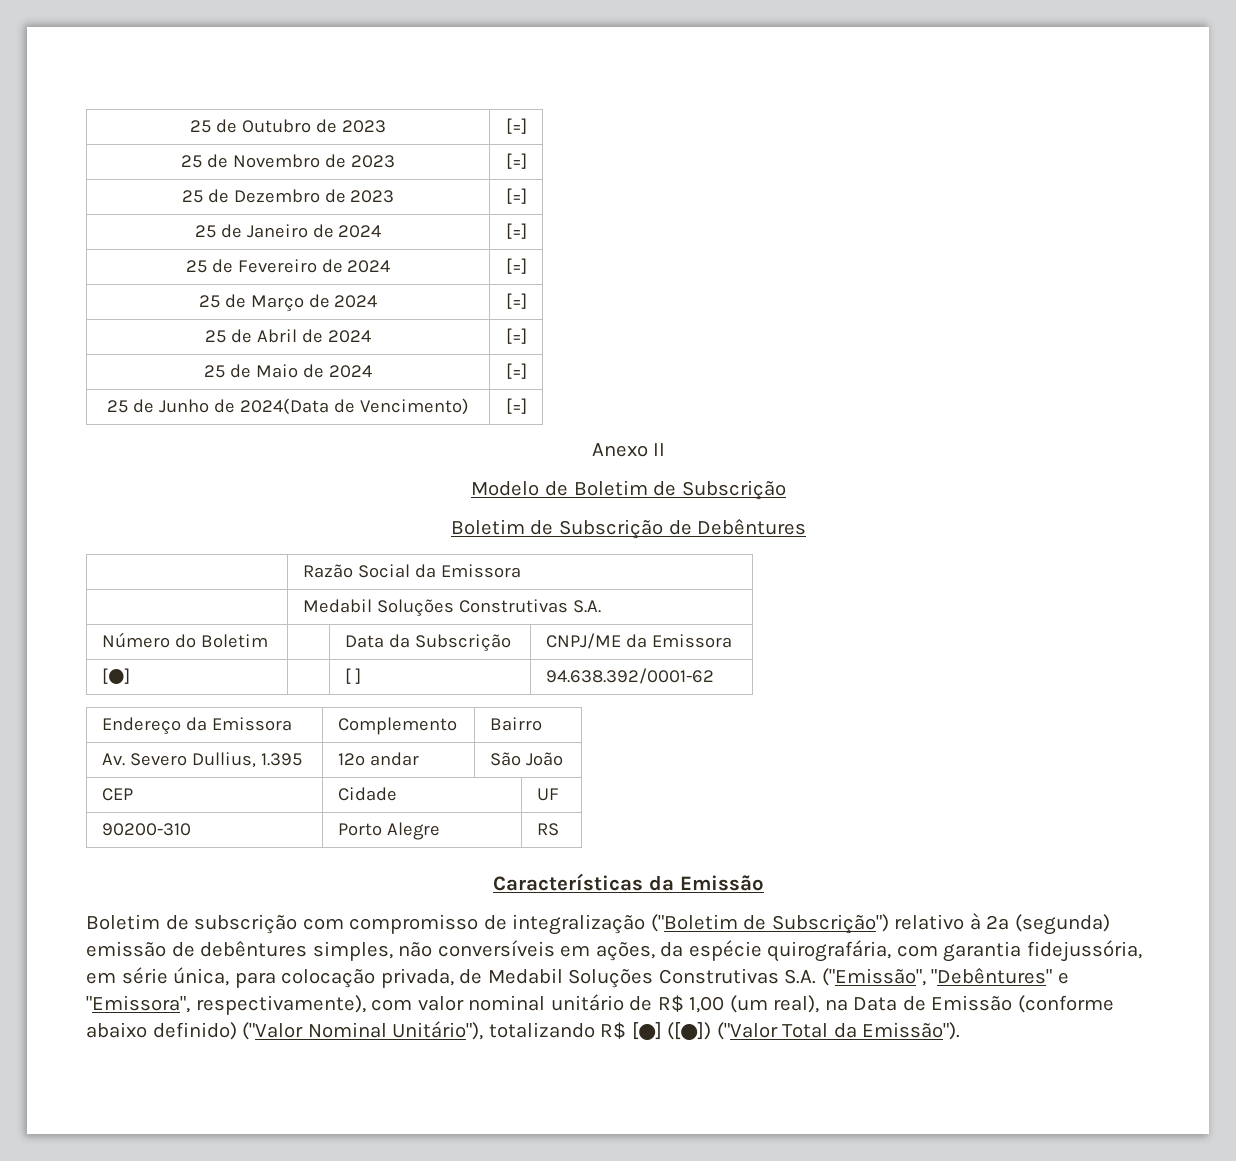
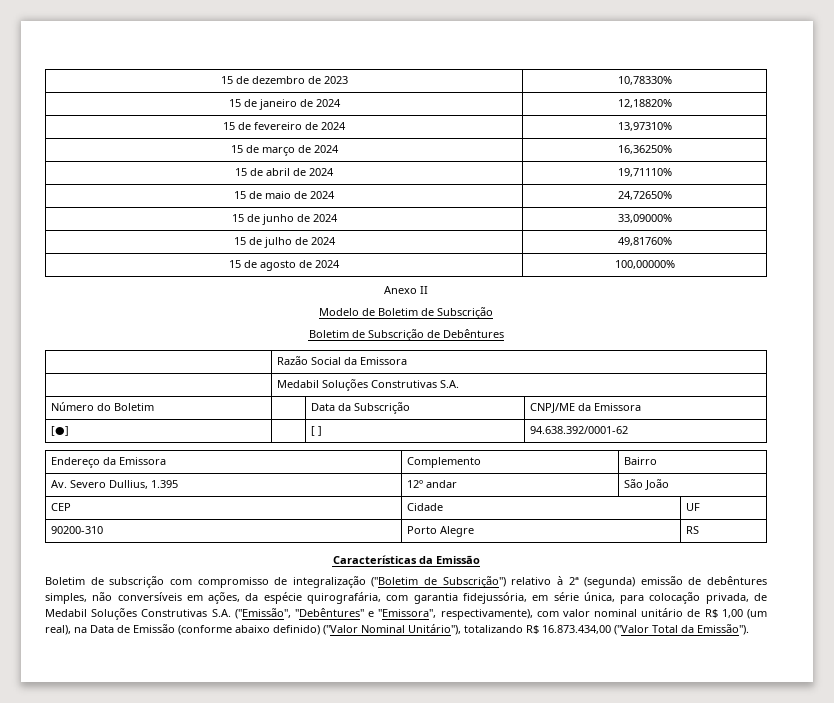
- 25 de Outubro de 2023 | [=]
- 25 de Novembro de 2023 | [=]
- 25 de Dezembro de 2023 | [=]
- 25 de Janeiro de 2024 | [=]
- 25 de Fevereiro de 2024 | [=]
- 25 de Março de 2024 | [=]
- 25 de Abril de 2024 | [=]
- 25 de Maio de 2024 | [=]
- 25 de Junho de 2024(Data de Vencimento) | [=]
+ 15 de dezembro de 2023 | 10,78330%
+ 15 de janeiro de 2024 | 12,18820%
+ 15 de fevereiro de 2024 | 13,97310%
+ 15 de março de 2024 | 16,36250%
+ 15 de abril de 2024 | 19,71110%
+ 15 de maio de 2024 | 24,72650%
+ 15 de junho de 2024 | 33,09000%
+ 15 de julho de 2024 | 49,81760%
+ 15 de agosto de 2024 | 100,00000%
- Boletim de subscrição com compromisso de integralização ("Boletim de Subscrição") relativo à 2ª (segunda) emissão de debêntures simples, não conversíveis em ações, da espécie quirografária, com garantia fidejussória, em série única, para colocação privada, de Medabil Soluções Construtivas S.A. ("Emissão", "Debêntures" e "Emissora", respectivamente), com valor nominal unitário de R$ 1,00 (um real), na Data de Emissão (conforme abaixo definido) ("Valor Nominal Unitário"), totalizando R$ [●] ([●]) ("Valor Total da Emissão").
+ Boletim de subscrição com compromisso de integralização ("Boletim de Subscrição") relativo à 2ª (segunda) emissão de debêntures simples, não conversíveis em ações, da espécie quirografária, com garantia fidejussória, em série única, para colocação privada, de Medabil Soluções Construtivas S.A. ("Emissão", "Debêntures" e "Emissora", respectivamente), com valor nominal unitário de R$ 1,00 (um real), na Data de Emissão (conforme abaixo definido) ("Valor Nominal Unitário"), totalizando R$ 16.873.434,00 ("Valor Total da Emissão").

